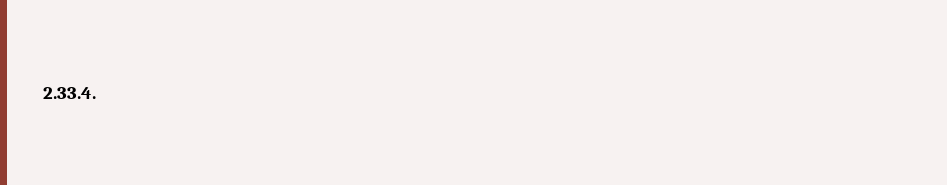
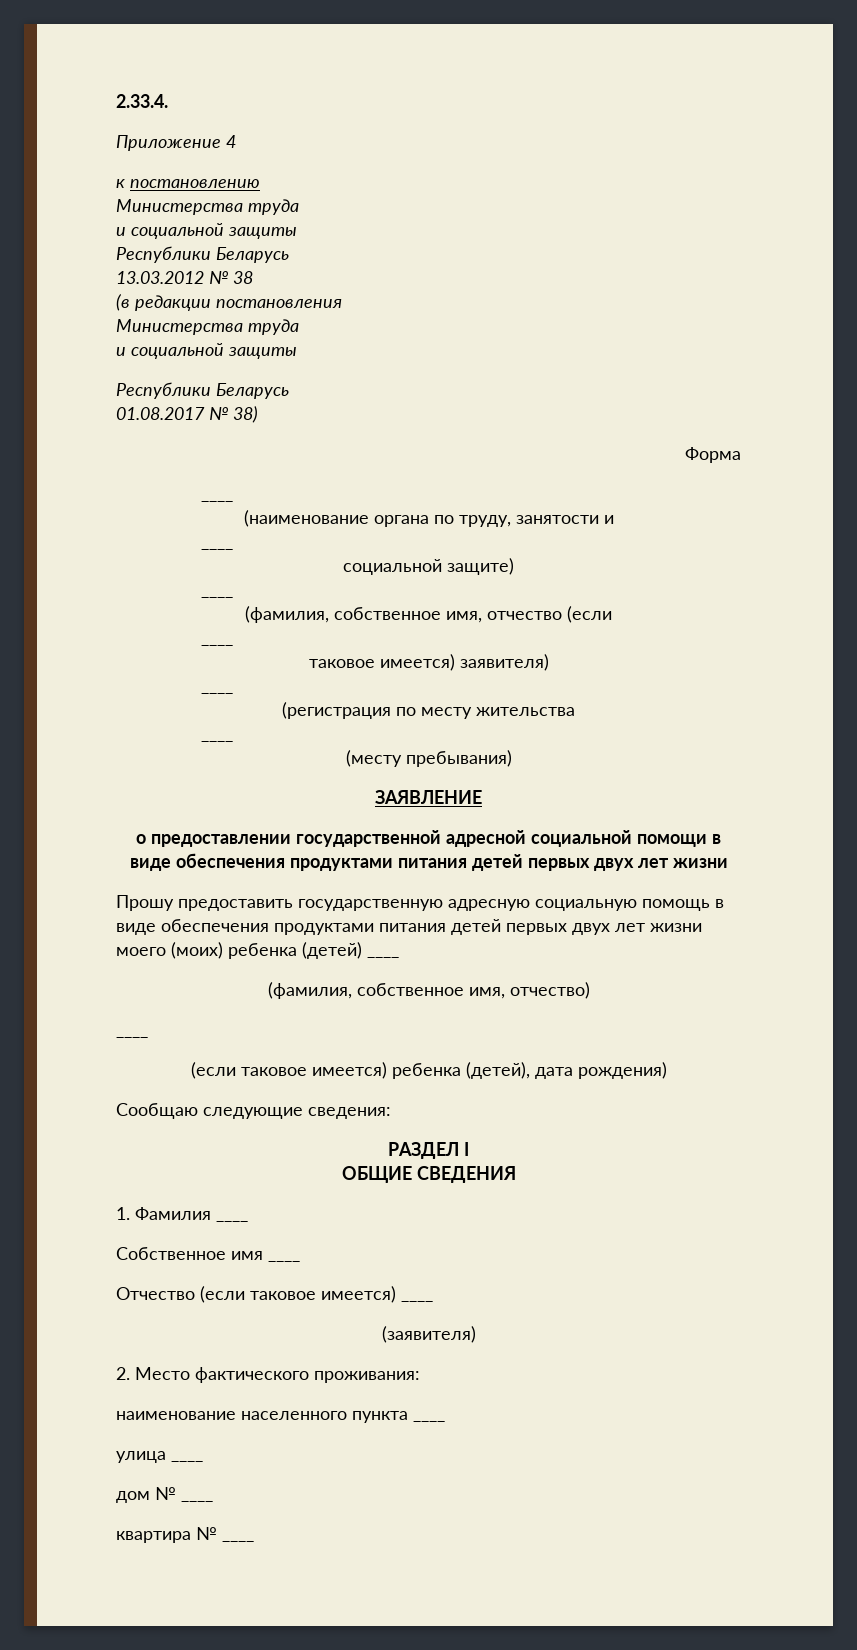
+ Приложение 4
+ к постановлению
+ Министерства труда
+ и социальной защиты
+ Республики Беларусь
+ 13.03.2012 № 38
+ (в редакции постановления
+ Министерства труда
+ и социальной защиты
+ Республики Беларусь
+ 01.08.2017 № 38)
+ Форма
+ ____
+ (наименование органа по труду, занятости и
+ ____
+ социальной защите)
+ ____
+ (фамилия, собственное имя, отчество (если
+ ____
+ таковое имеется) заявителя)
+ ____
+ (регистрация по месту жительства
+ ____
+ (месту пребывания)
+ ЗАЯВЛЕНИЕ
+ о предоставлении государственной адресной социальной помощи в виде обеспечения продуктами питания детей первых двух лет жизни
+ Прошу предоставить государственную адресную социальную помощь в виде обеспечения продуктами питания детей первых двух лет жизни моего (моих) ребенка (детей) ____
+ (фамилия, собственное имя, отчество)
+ ____
+ (если таковое имеется) ребенка (детей), дата рождения)
+ Сообщаю следующие сведения:
+ РАЗДЕЛ I
+ ОБЩИЕ СВЕДЕНИЯ
+ 1. Фамилия ____
+ Собственное имя ____
+ Отчество (если таковое имеется) ____
+ (заявителя)
+ 2. Место фактического проживания:
+ наименование населенного пункта ____
+ улица ____
+ дом № ____
+ квартира № ____

